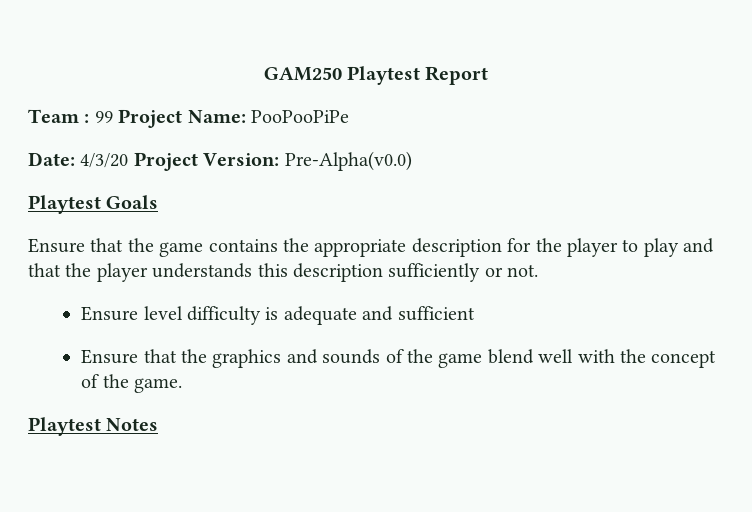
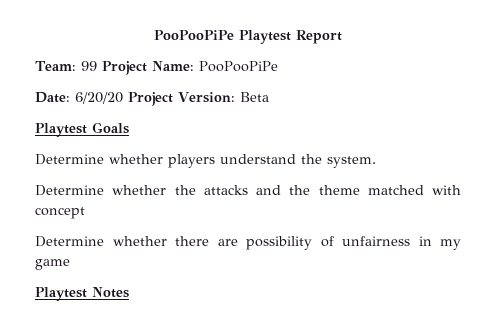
- GAM250 Playtest Report
+ PooPooPiPe Playtest Report
- Team : 99 Project Name: PooPooPiPe
+ Team: 99 Project Name: PooPooPiPe
- Date: 4/3/20 Project Version: Pre-Alpha(v0.0)
+ Date: 6/20/20 Project Version: Beta
- Ensure that the game contains the appropriate description for the player to play and that the player understands this description sufficiently or not.
- Ensure level difficulty is adequate and sufficient
- Ensure that the graphics and sounds of the game blend well with the concept of the game.
+ Determine whether players understand the system.
+ Determine whether the attacks and the theme matched with concept
+ Determine whether there are possibility of unfairness in my game

